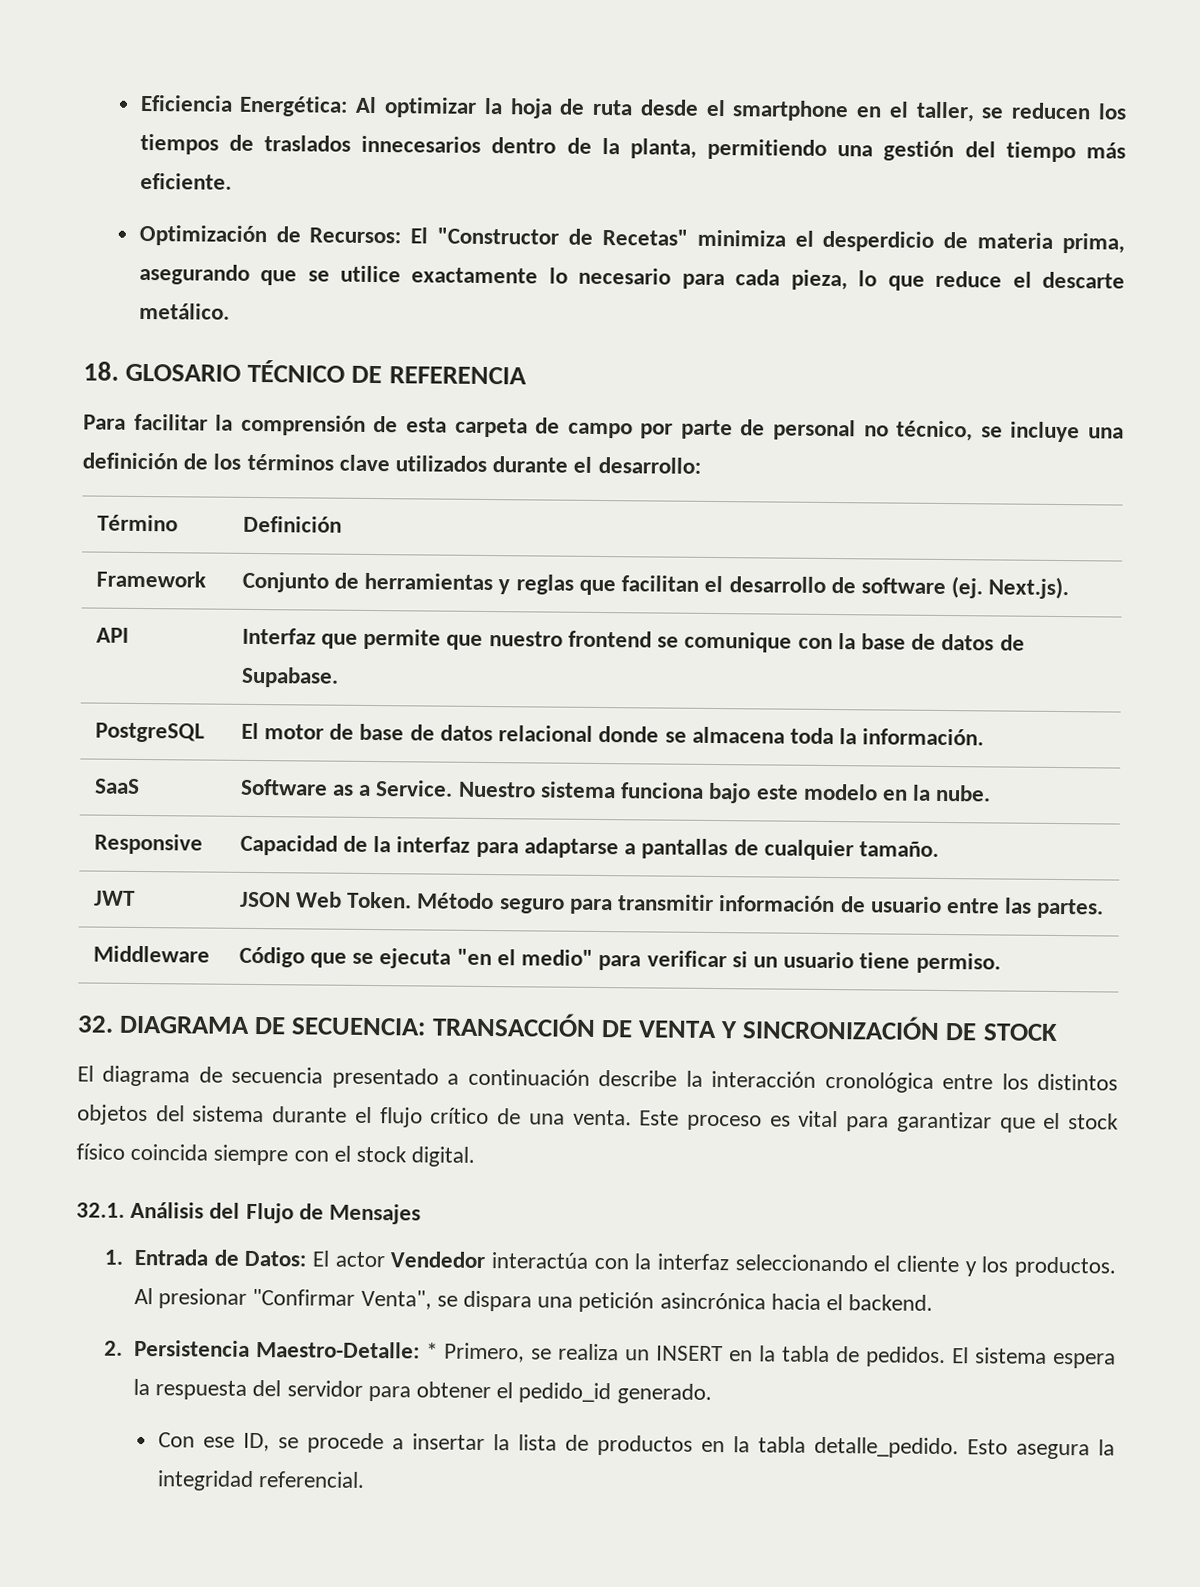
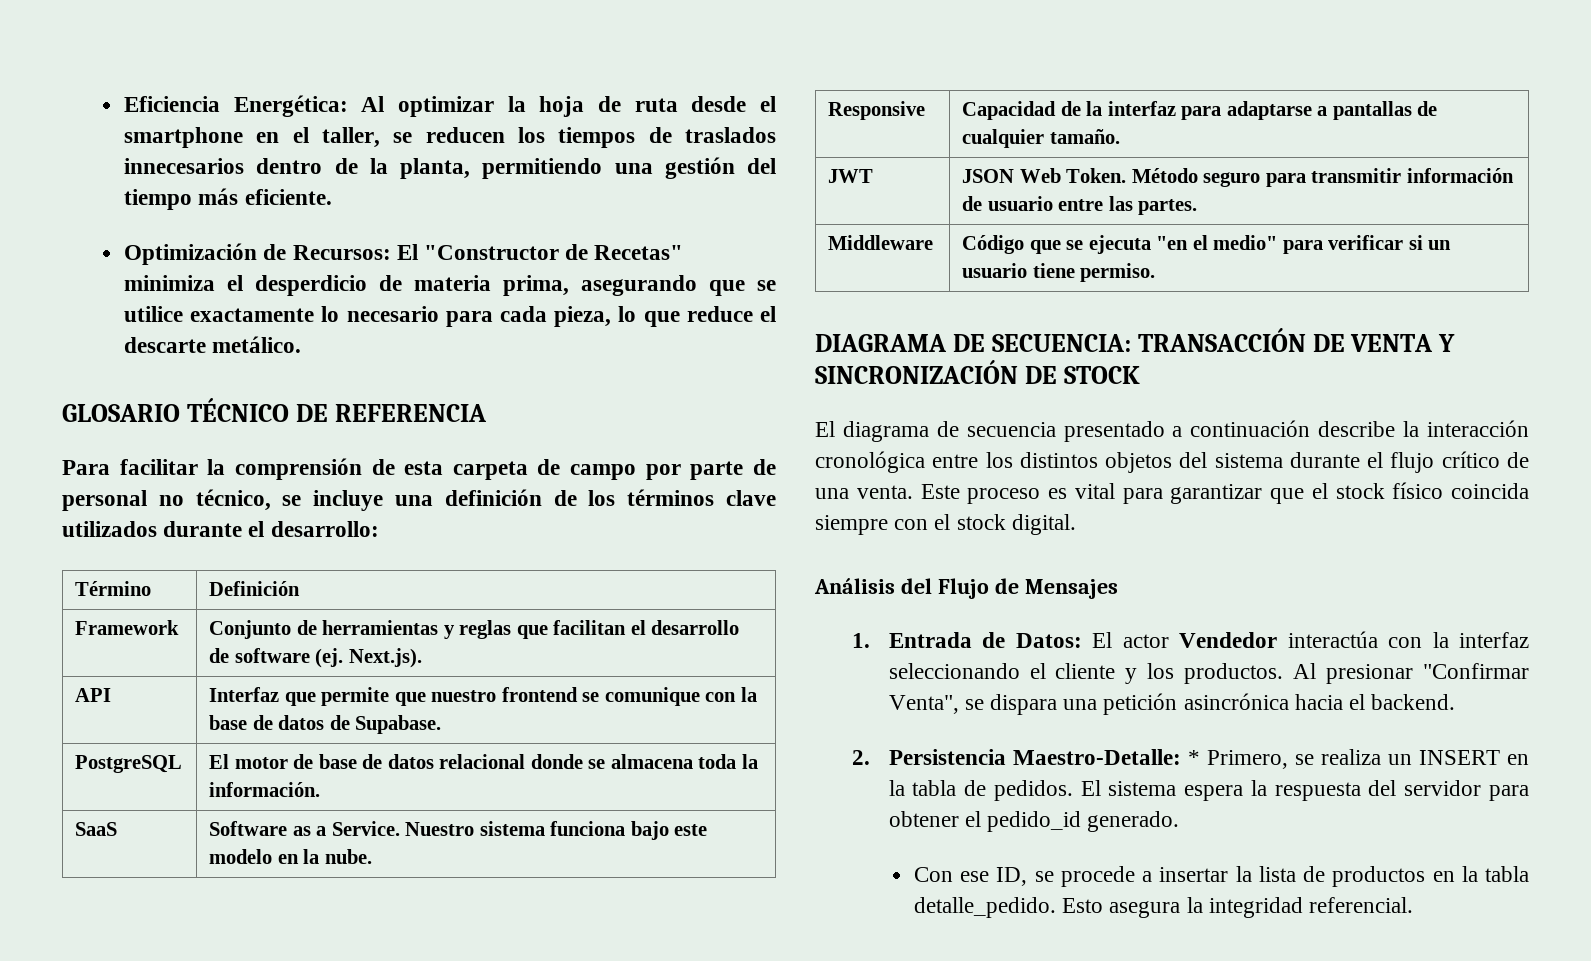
- 18. GLOSARIO TÉCNICO DE REFERENCIA
+ GLOSARIO TÉCNICO DE REFERENCIA
- 32. DIAGRAMA DE SECUENCIA: TRANSACCIÓN DE VENTA Y SINCRONIZACIÓN DE STOCK
+ DIAGRAMA DE SECUENCIA: TRANSACCIÓN DE VENTA Y SINCRONIZACIÓN DE STOCK
- 32.1. Análisis del Flujo de Mensajes
+ Análisis del Flujo de Mensajes

